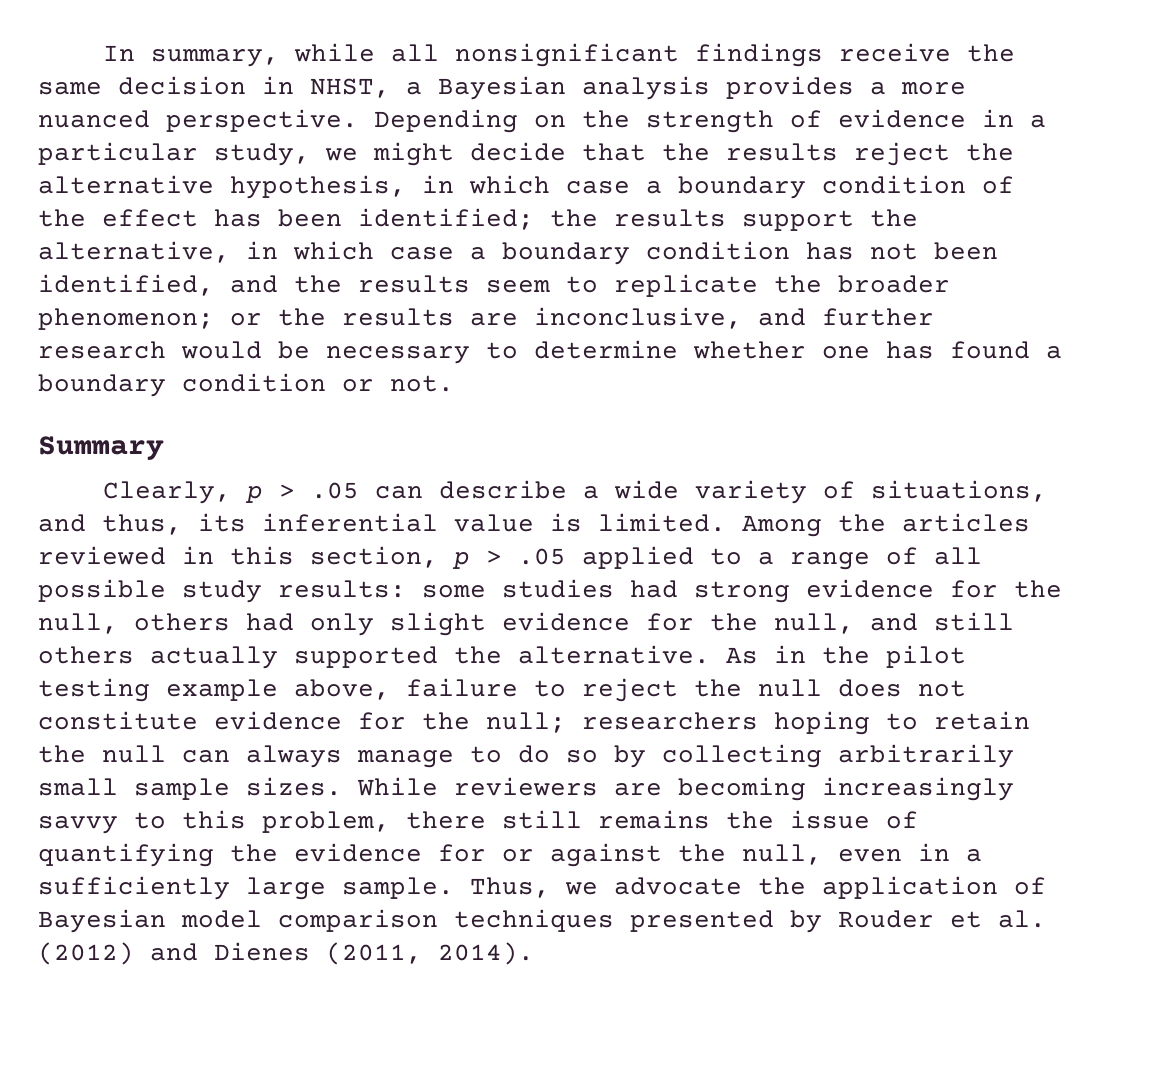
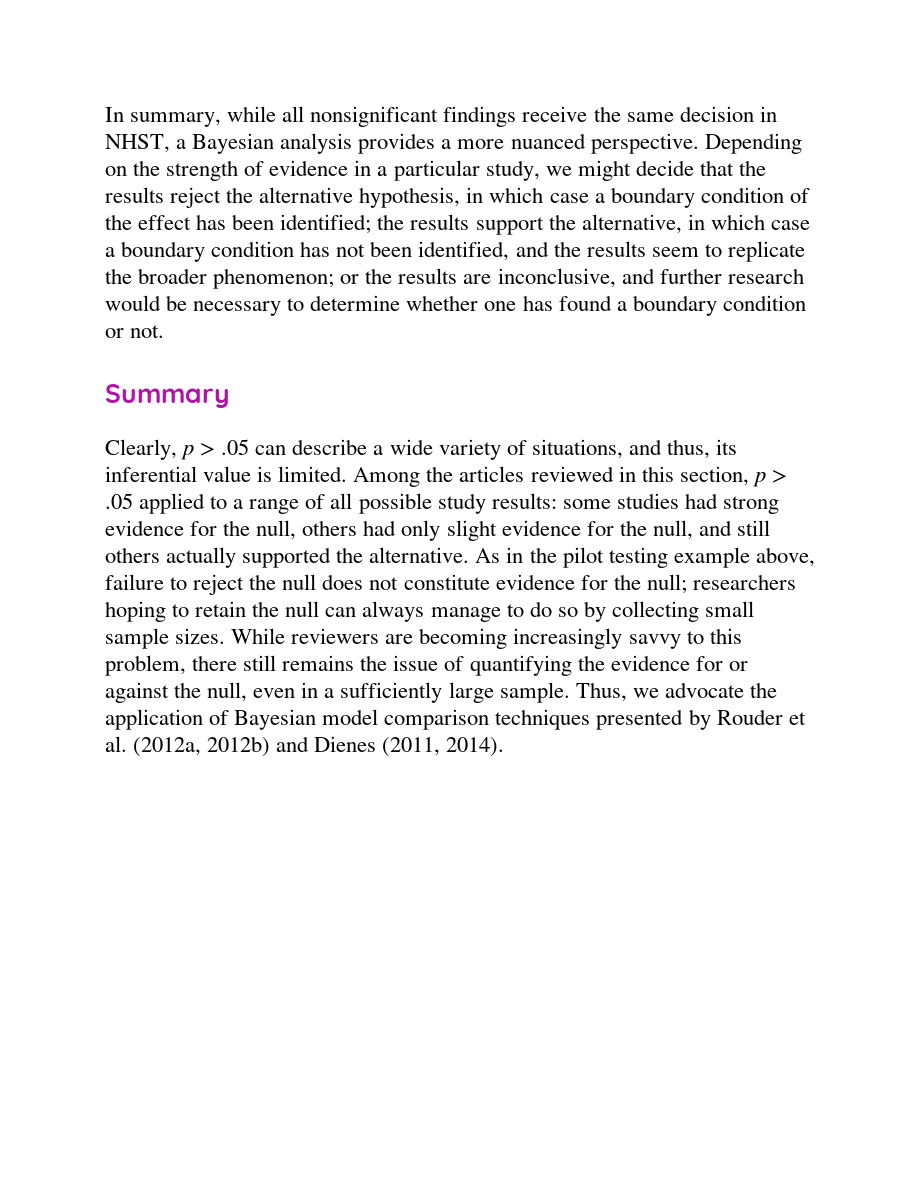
- As in the pilot testing example above, failure to reject the null does not constitute evidence for the null; researchers hoping to retain the null can always manage to do so by collecting arbitrarily small sample sizes.
+ As in the pilot testing example above, failure to reject the null does not constitute evidence for the null; researchers hoping to retain the null can always manage to do so by collecting small sample sizes.
- Thus, we advocate the application of Bayesian model comparison techniques presented by Rouder et al. (2012) and Dienes (2011, 2014).
+ Thus, we advocate the application of Bayesian model comparison techniques presented by Rouder et al. (2012a, 2012b) and Dienes (2011, 2014).

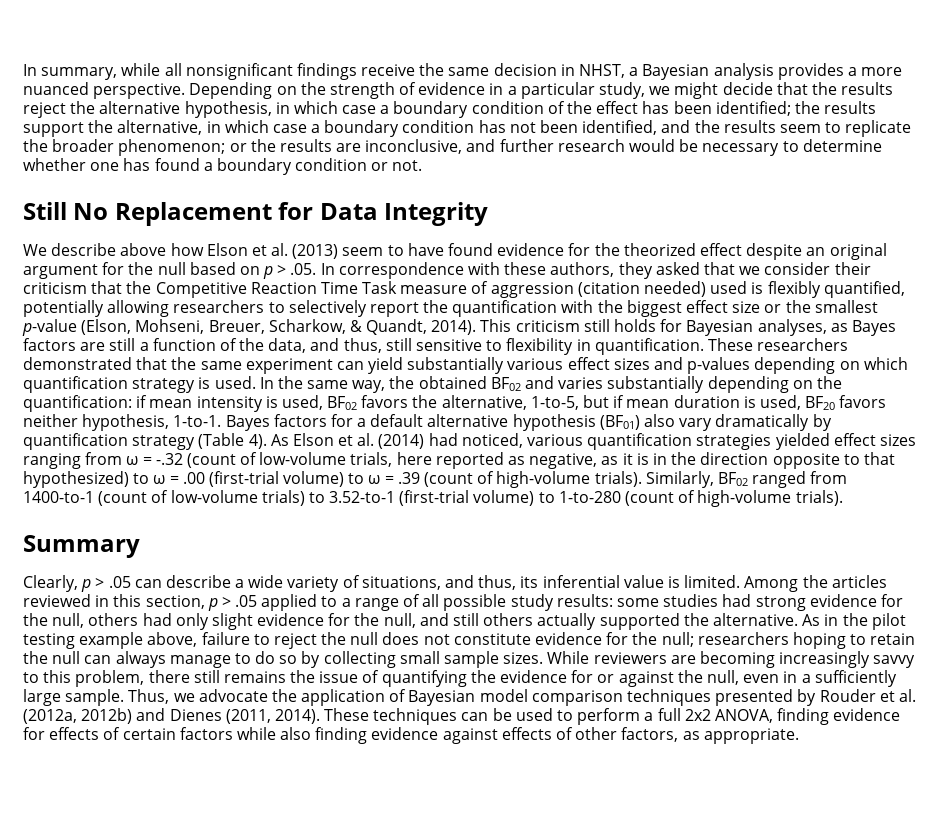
+ Still No Replacement for Data Integrity
+ We describe above how Elson et al. (2013) seem to have found evidence for the theorized effect despite an original argument for the null based on p > .05. In correspondence with these authors, they asked that we consider their criticism that the Competitive Reaction Time Task measure of aggression (citation needed) used is flexibly quantified, potentially allowing researchers to selectively report the quantification with the biggest effect size or the smallest p-value (Elson, Mohseni, Breuer, Scharkow, & Quandt, 2014). This criticism still holds for Bayesian analyses, as Bayes factors are still a function of the data, and thus, still sensitive to flexibility in quantification. These researchers demonstrated that the same experiment can yield substantially various effect sizes and p-values depending on which quantification strategy is used. In the same way, the obtained BF02 and varies substantially depending on the quantification: if mean intensity is used, BF02 favors the alternative, 1-to-5, but if mean duration is used, BF20 favors neither hypothesis, 1-to-1. Bayes factors for a default alternative hypothesis (BF01) also vary dramatically by quantification strategy (Table 4). As Elson et al. (2014) had noticed, various quantification strategies yielded effect sizes ranging from ω = -.32 (count of low-volume trials, here reported as negative, as it is in the direction opposite to that hypothesized) to ω = .00 (first-trial volume) to ω = .39 (count of high-volume trials). Similarly, BF02 ranged from 1400-to-1 (count of low-volume trials) to 3.52-to-1 (first-trial volume) to 1-to-280 (count of high-volume trials).
+ These techniques can be used to perform a full 2x2 ANOVA, finding evidence for effects of certain factors while also finding evidence against effects of other factors, as appropriate.

